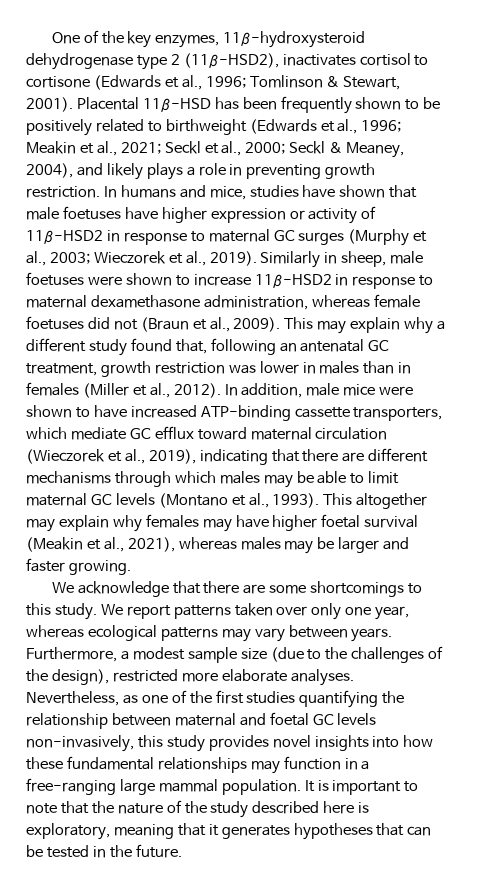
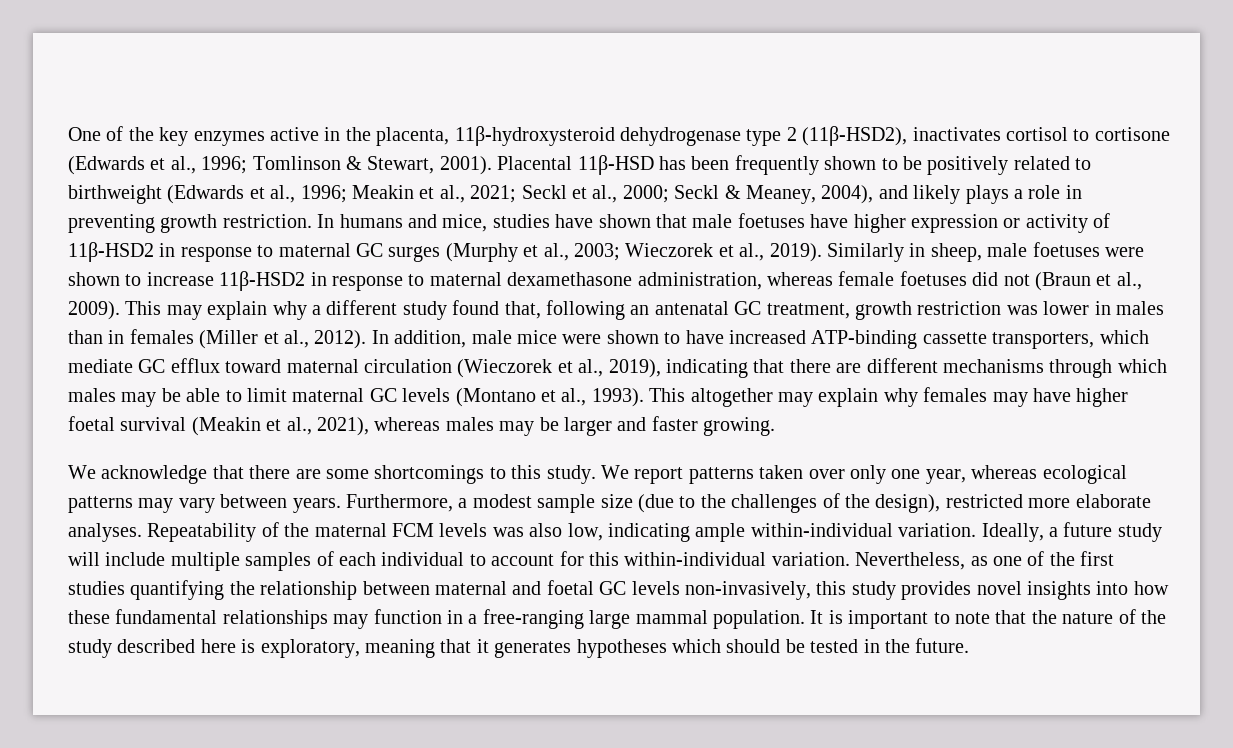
- One of the key enzymes, 11β-hydroxysteroid dehydrogenase type 2 (11β-HSD2), inactivates cortisol to cortisone (Edwards et al., 1996; Tomlinson & Stewart, 2001).
+ One of the key enzymes active in the placenta, 11β-hydroxysteroid dehydrogenase type 2 (11β-HSD2), inactivates cortisol to cortisone (Edwards et al., 1996; Tomlinson & Stewart, 2001).
+ Repeatability of the maternal FCM levels was also low, indicating ample within-individual variation. Ideally, a future study will include multiple samples of each individual to account for this within-individual variation.
- It is important to note that the nature of the study described here is exploratory, meaning that it generates hypotheses that can be tested in the future.
+ It is important to note that the nature of the study described here is exploratory, meaning that it generates hypotheses which should be tested in the future.

